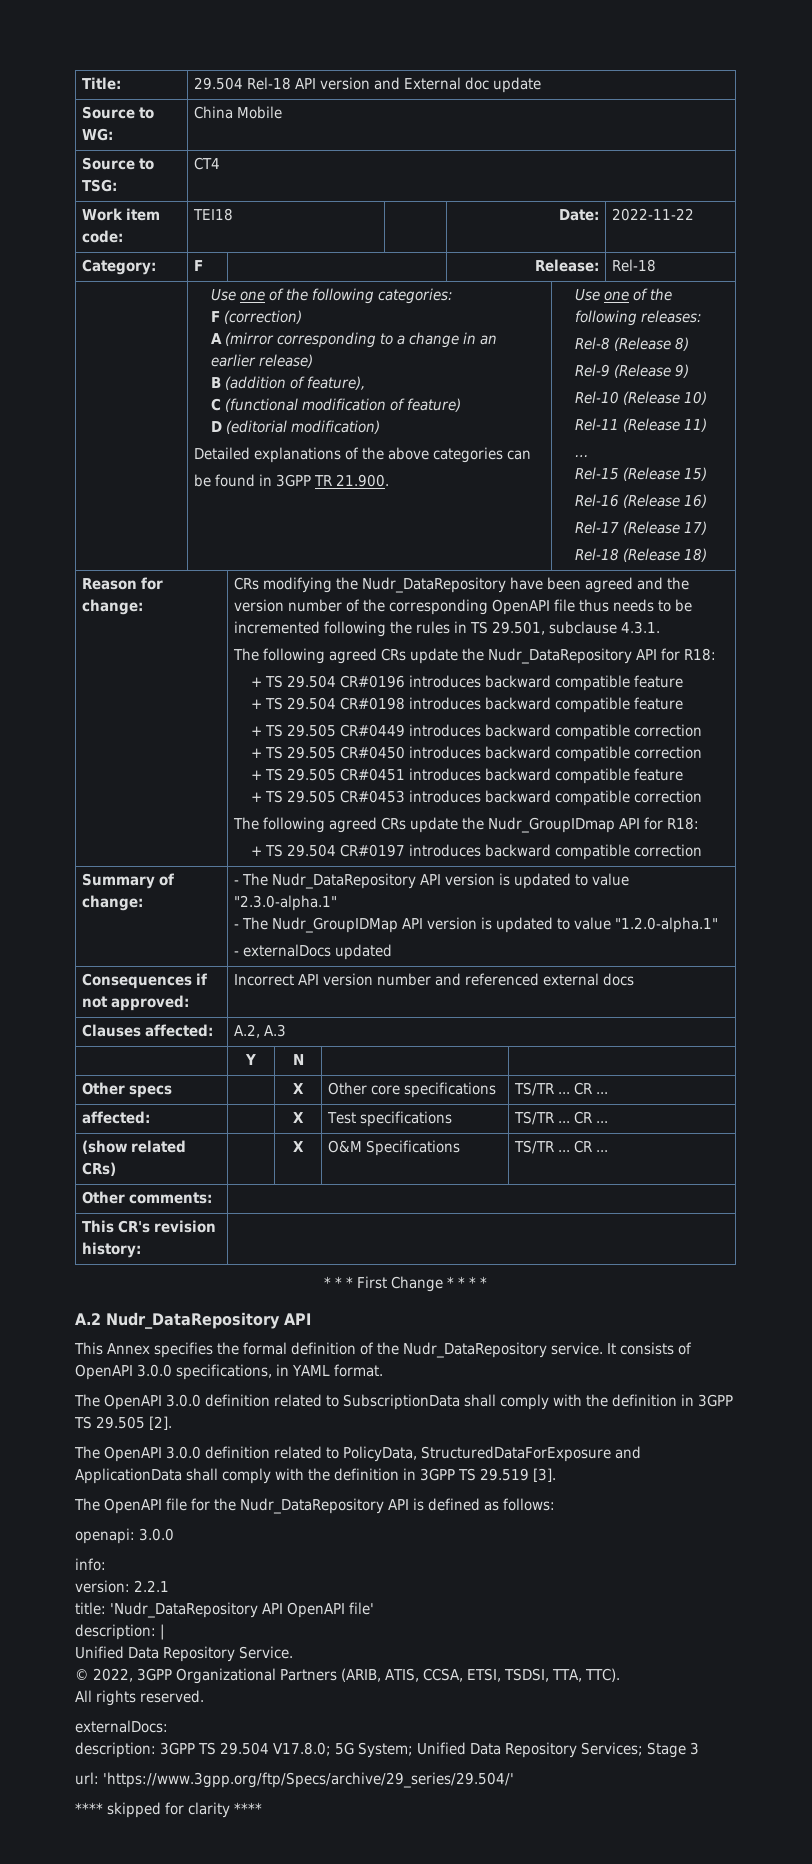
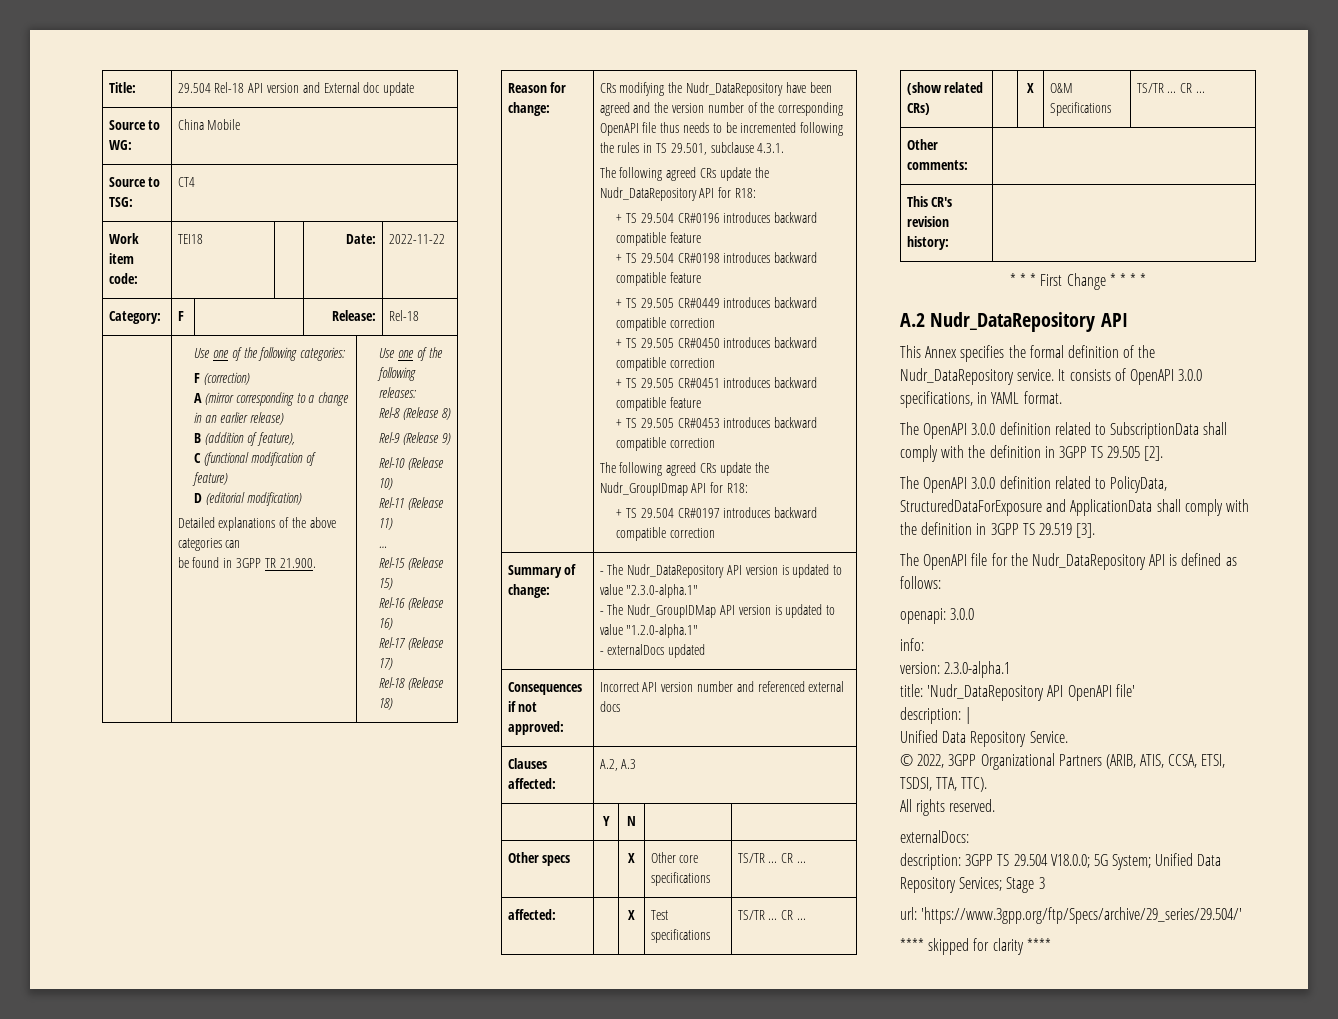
- version: 2.2.1
+ version: 2.3.0-alpha.1
- description: 3GPP TS 29.504 V17.8.0; 5G System; Unified Data Repository Services; Stage 3
+ description: 3GPP TS 29.504 V18.0.0; 5G System; Unified Data Repository Services; Stage 3

